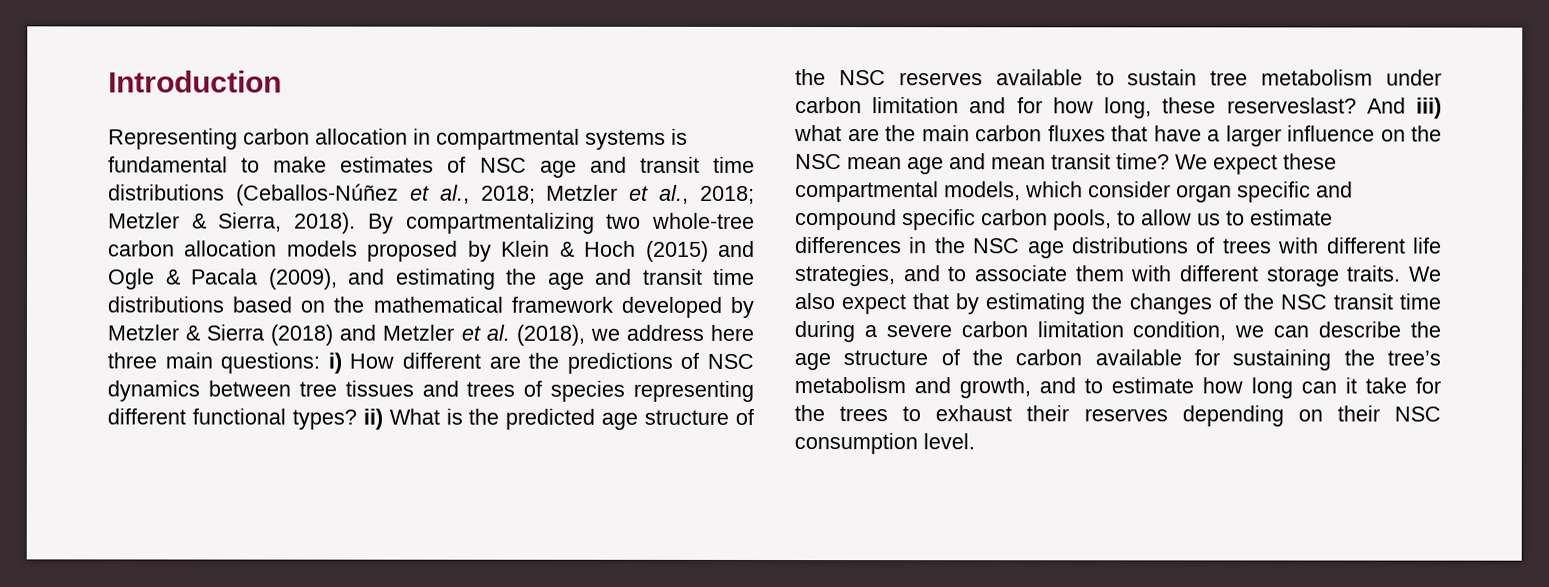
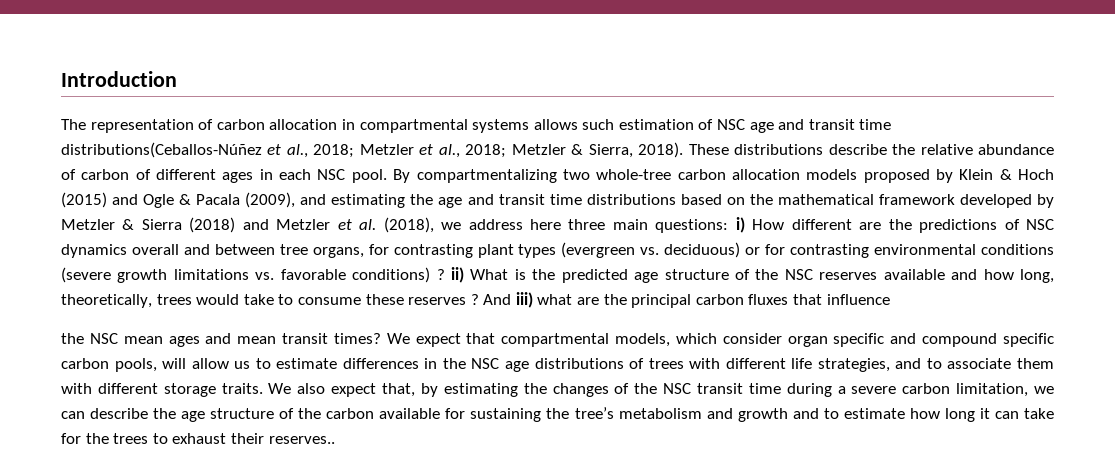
- Representing carbon allocation in compartmental systems is fundamental to make estimates of NSC age and transit time distributions (Ceballos-Núñez et al., 2018; Metzler et al., 2018; Metzler & Sierra, 2018).
+ The representation of carbon allocation in compartmental systems allows such estimation of NSC age and transit time distributions(Ceballos-Núñez et al., 2018; Metzler et al., 2018; Metzler & Sierra, 2018).
+ These distributions describe the relative abundance of carbon of different ages in each NSC pool.
- i) How different are the predictions of NSC dynamics between tree tissues and trees of species representing different functional types? ii) What is the predicted age structure of the NSC reserves available to sustain tree metabolism under carbon limitation and for how long, these reserveslast?
+ i) How different are the predictions of NSC dynamics overall and between tree organs, for contrasting plant types (evergreen vs. deciduous) or for contrasting environmental conditions (severe growth limitations vs. favorable conditions) ? ii) What is the predicted age structure of the NSC reserves available and how long, theoretically, trees would take to consume these reserves ?
- And iii) what are the main carbon fluxes that have a larger influence on the NSC mean age and mean transit time?
+ And iii) what are the principal carbon fluxes that influence
+ the NSC mean ages and mean transit times?
- We expect these compartmental models, which consider organ specific and compound specific carbon pools, to allow us to estimate differences in the NSC age distributions of trees with different life strategies, and to associate them with different storage traits.
+ We expect that compartmental models, which consider organ specific and compound specific carbon pools, will allow us to estimate differences in the NSC age distributions of trees with different life strategies, and to associate them with different storage traits.
- We also expect that by estimating the changes of the NSC transit time during a severe carbon limitation condition, we can describe the age structure of the carbon available for sustaining the tree’s metabolism and growth, and to estimate how long can it take for the trees to exhaust their reserves depending on their NSC consumption level.
+ We also expect that, by estimating the changes of the NSC transit time during a severe carbon limitation, we can describe the age structure of the carbon available for sustaining the tree’s metabolism and growth and to estimate how long it can take for the trees to exhaust their reserves..

